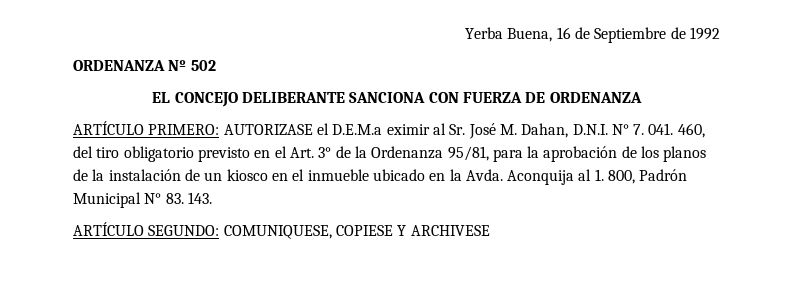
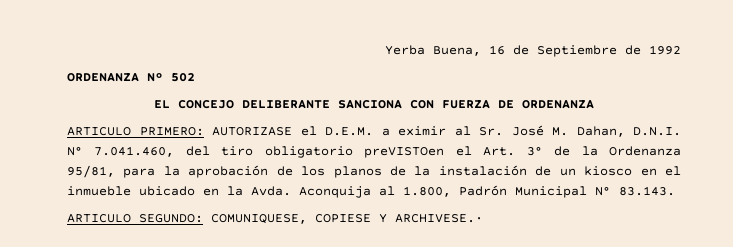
- ARTÍCULO PRIMERO: AUTORIZASE el D.E.M.a eximir al Sr. José M. Dahan, D.N.I. N° 7. 041. 460, del tiro obligatorio previsto en el Art. 3° de la Ordenanza 95/81, para la aprobación de los planos de la instalación de un kiosco en el inmueble ubicado en la Avda.
+ ARTICULO PRIMERO: AUTORIZASE el D.E.M. a eximir al Sr. José M. Dahan, D.N.I. N° 7.041.460, del tiro obligatorio preVISTOen el Art. 3° de la Ordenanza 95/81, para la aprobación de los planos de la instalación de un kiosco en el inmueble ubicado en la Avda.
- Aconquija al 1. 800, Padrón Municipal N° 83. 143.
- ARTÍCULO SEGUNDO: COMUNIQUESE, COPIESE Y ARCHIVESE
+ Aconquija al 1.800, Padrón Municipal N° 83.143.
+ ARTICULO SEGUNDO: COMUNIQUESE, COPIESE Y ARCHIVESE.·

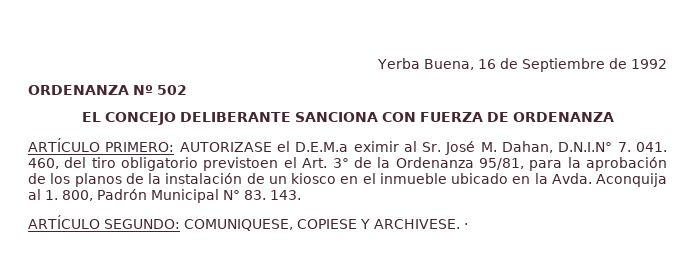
- ARTICULO PRIMERO: AUTORIZASE el D.E.M. a eximir al Sr. José M. Dahan, D.N.I. N° 7.041.460, del tiro obligatorio preVISTOen el Art. 3° de la Ordenanza 95/81, para la aprobación de los planos de la instalación de un kiosco en el inmueble ubicado en la Avda.
+ ARTÍCULO PRIMERO: AUTORIZASE el D.E.M.a eximir al Sr. José M. Dahan, D.N.I.N° 7. 041. 460, del tiro obligatorio previstoen el Art. 3° de la Ordenanza 95/81, para la aprobación de los planos de la instalación de un kiosco en el inmueble ubicado en la Avda.
- Aconquija al 1.800, Padrón Municipal N° 83.143.
- ARTICULO SEGUNDO: COMUNIQUESE, COPIESE Y ARCHIVESE.·
+ Aconquija al 1. 800, Padrón Municipal N° 83. 143.
+ ARTÍCULO SEGUNDO: COMUNIQUESE, COPIESE Y ARCHIVESE. ·

